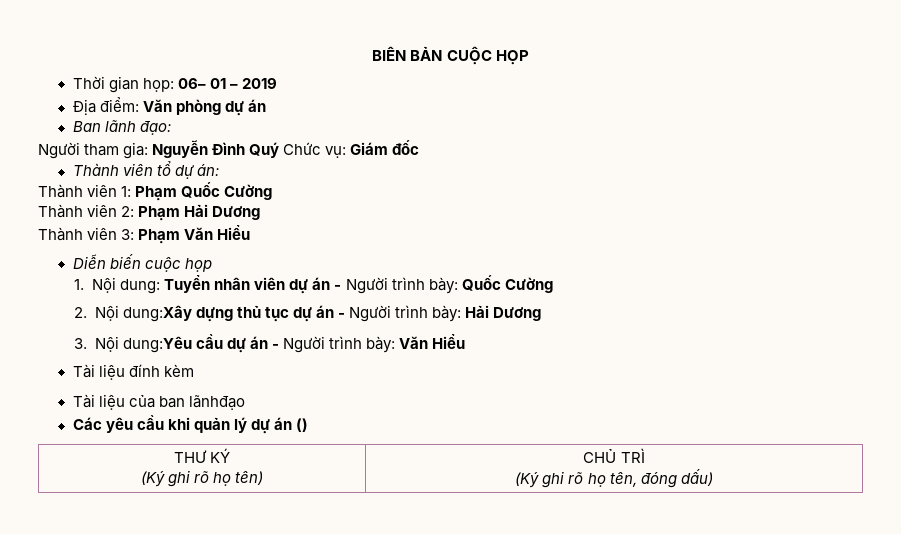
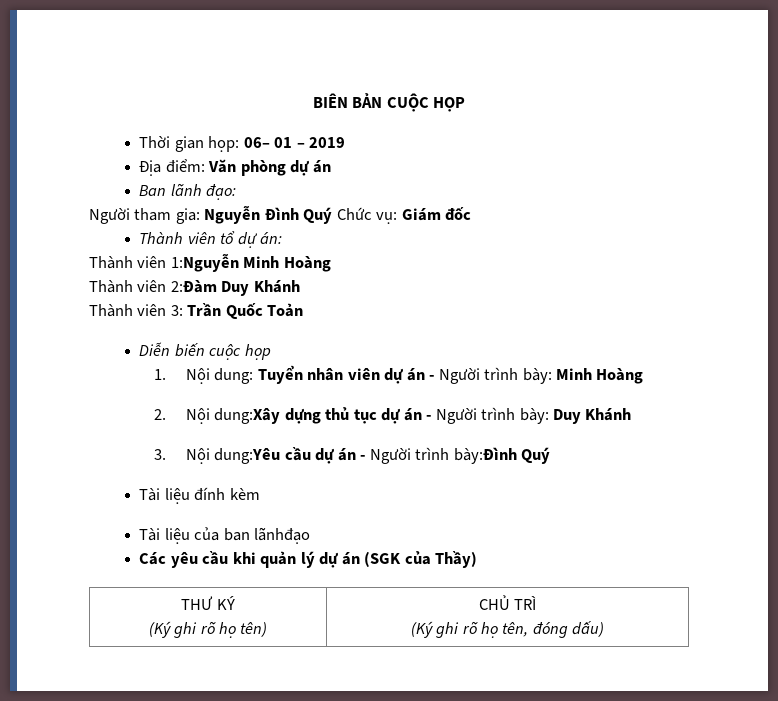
- Thành viên 1: Phạm Quốc Cường
- Thành viên 2: Phạm Hải Dương
+ Thành viên 1:Nguyễn Minh Hoàng
+ Thành viên 2:Đàm Duy Khánh
- Thành viên 3: Phạm Văn Hiểu
+ Thành viên 3: Trần Quốc Toản
- 1. Nội dung: Tuyển nhân viên dự án - Người trình bày: Quốc Cường
+ 1. Nội dung: Tuyển nhân viên dự án - Người trình bày: Minh Hoàng
- 2. Nội dung:Xây dựng thủ tục dự án - Người trình bày: Hải Dương
+ 2. Nội dung:Xây dựng thủ tục dự án - Người trình bày: Duy Khánh
- 3. Nội dung:Yêu cầu dự án - Người trình bày: Văn Hiểu
+ 3. Nội dung:Yêu cầu dự án - Người trình bày:Đình Quý
- Các yêu cầu khi quản lý dự án ()
+ Các yêu cầu khi quản lý dự án (SGK của Thầy)

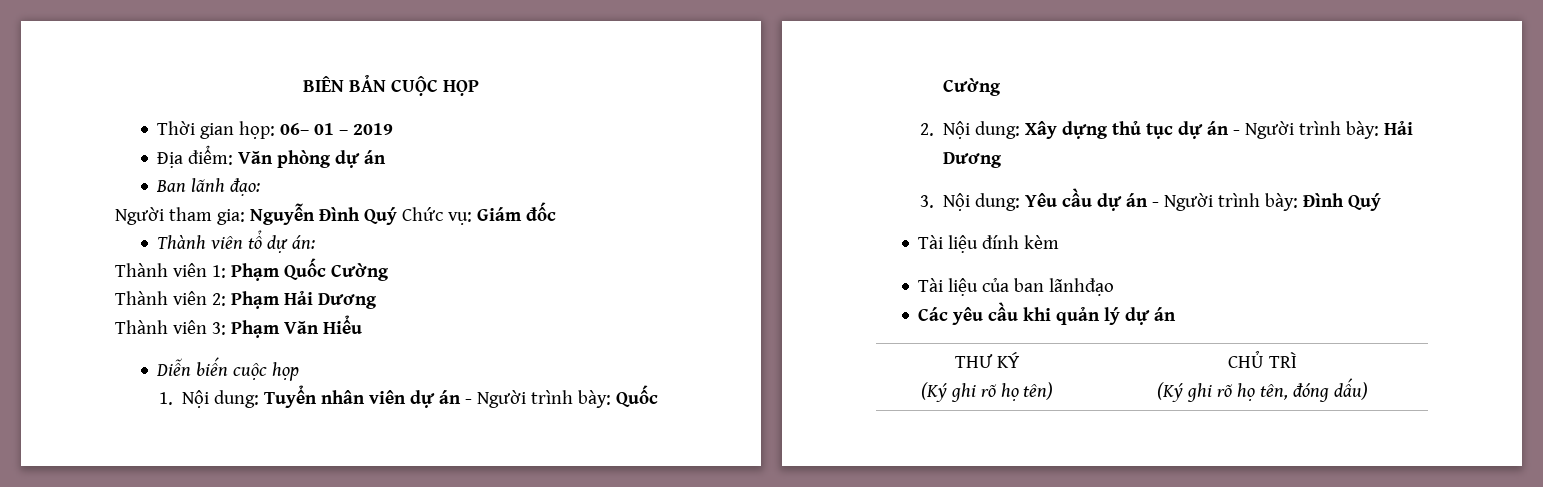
- Thành viên 1:Nguyễn Minh Hoàng
- Thành viên 2:Đàm Duy Khánh
+ Thành viên 1: Phạm Quốc Cường
+ Thành viên 2: Phạm Hải Dương
- Thành viên 3: Trần Quốc Toản
+ Thành viên 3: Phạm Văn Hiểu
- 1. Nội dung: Tuyển nhân viên dự án - Người trình bày: Minh Hoàng
+ 1. Nội dung: Tuyển nhân viên dự án - Người trình bày: Quốc Cường
- 2. Nội dung:Xây dựng thủ tục dự án - Người trình bày: Duy Khánh
+ 2. Nội dung: Xây dựng thủ tục dự án - Người trình bày: Hải Dương
- 3. Nội dung:Yêu cầu dự án - Người trình bày:Đình Quý
+ 3. Nội dung: Yêu cầu dự án - Người trình bày: Đình Quý
- Các yêu cầu khi quản lý dự án (SGK của Thầy)
+ Các yêu cầu khi quản lý dự án

